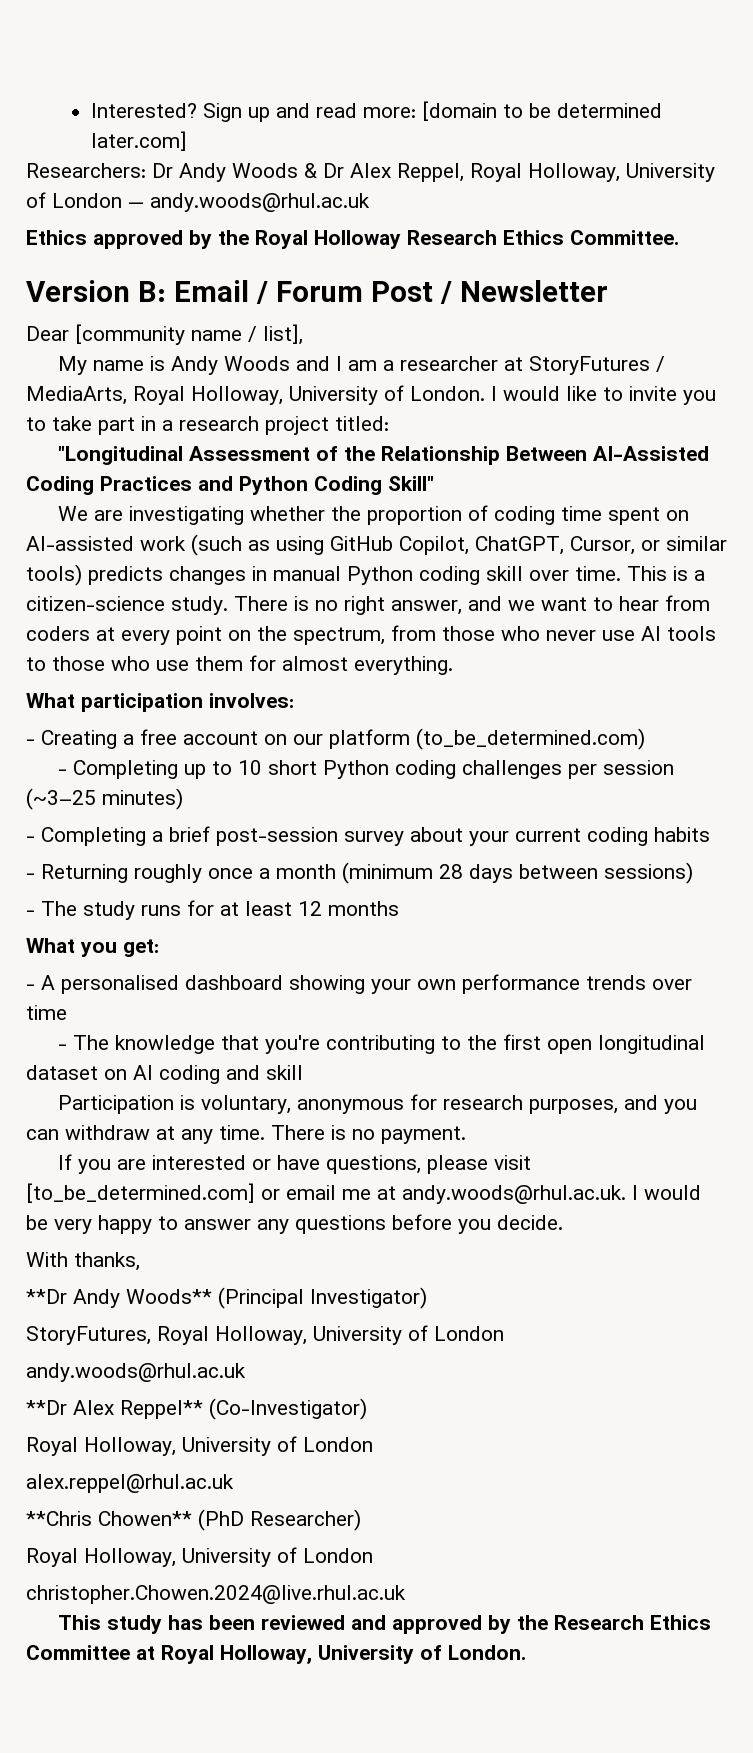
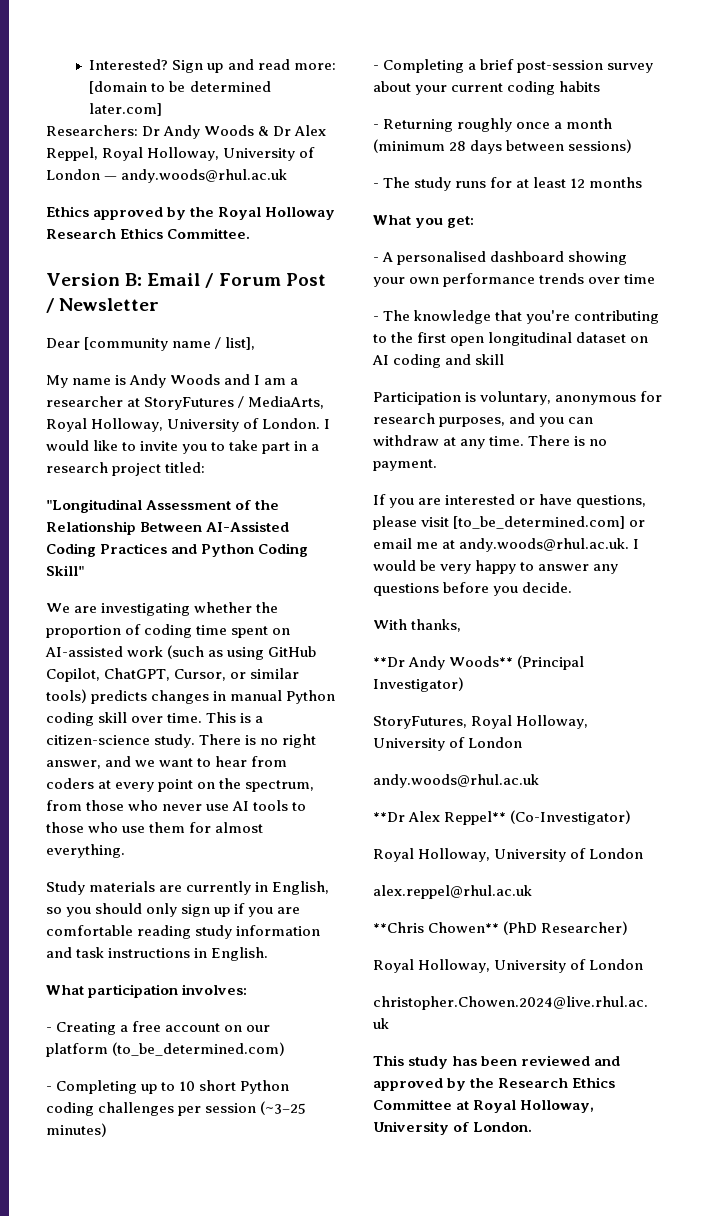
+ Study materials are currently in English, so you should only sign up if you are comfortable reading study information and task instructions in English.

